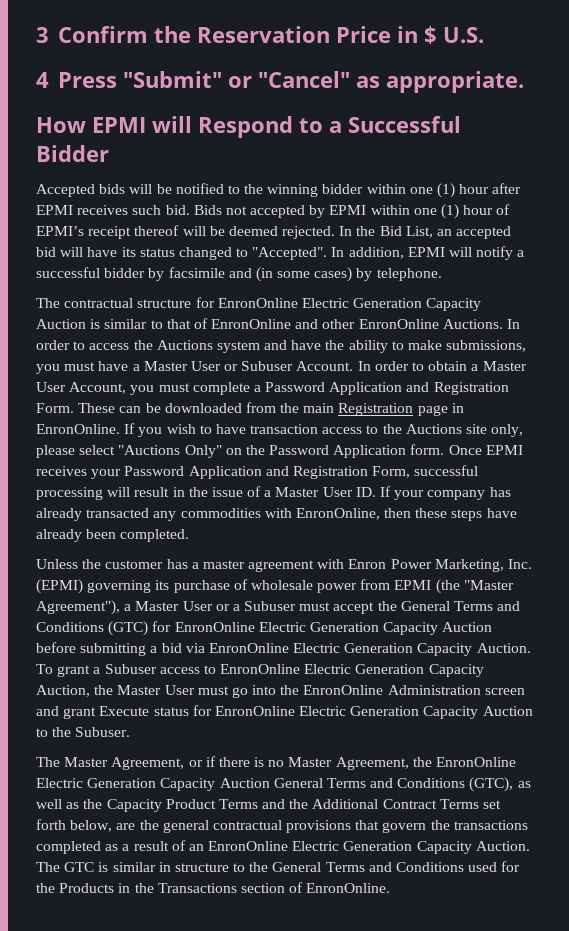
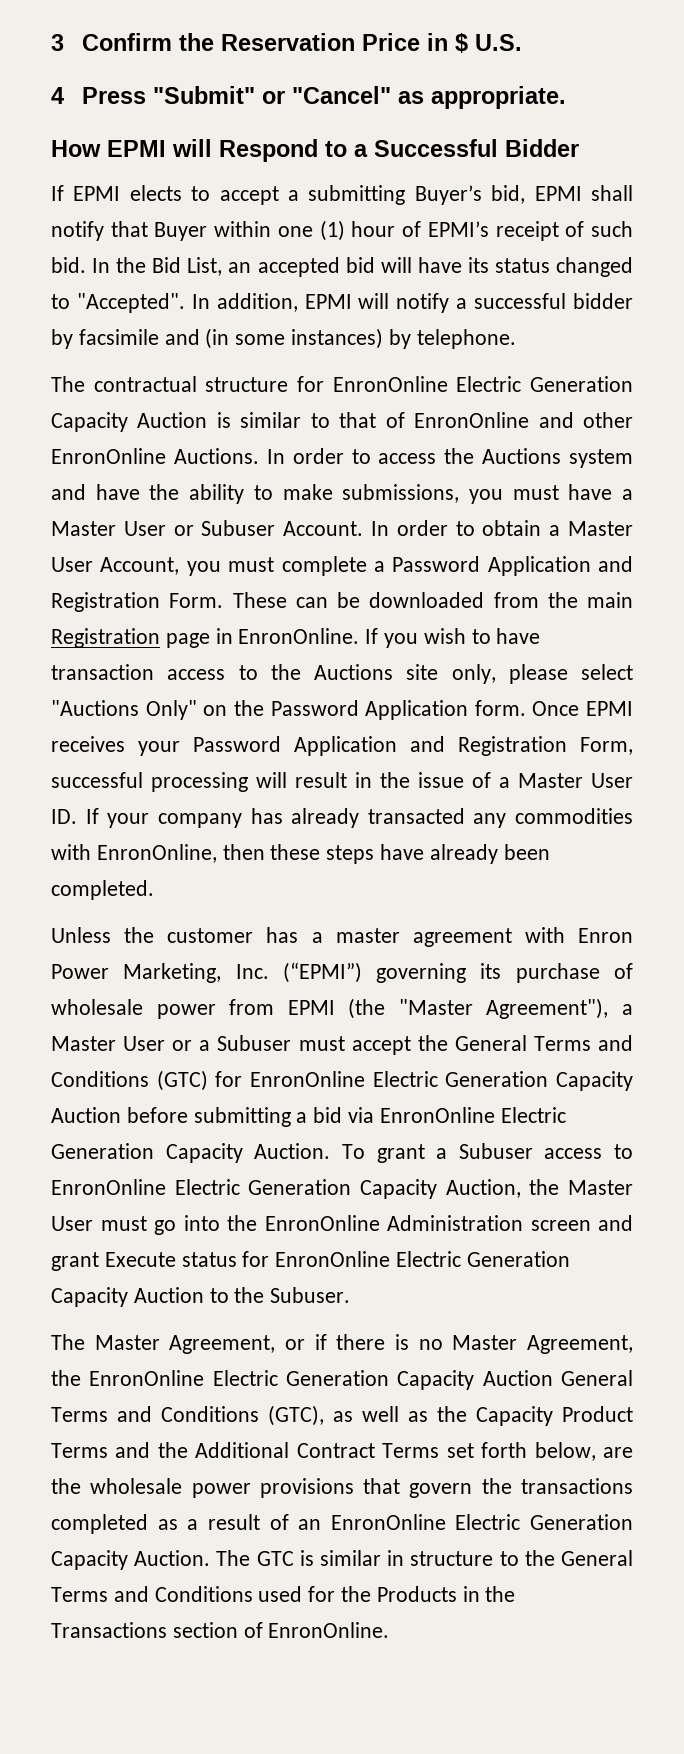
- Accepted bids will be notified to the winning bidder within one (1) hour after EPMI receives such bid. Bids not accepted by EPMI within one (1) hour of EPMI’s receipt thereof will be deemed rejected.
+ If EPMI elects to accept a submitting Buyer’s bid, EPMI shall notify that Buyer within one (1) hour of EPMI’s receipt of such bid.
- In addition, EPMI will notify a successful bidder by facsimile and (in some cases) by telephone.
+ In addition, EPMI will notify a successful bidder by facsimile and (in some instances) by telephone.
- Unless the customer has a master agreement with Enron Power Marketing, Inc. (EPMI) governing its purchase of wholesale power from EPMI (the "Master Agreement"), a Master User or a Subuser must accept the General Terms and Conditions (GTC) for EnronOnline Electric Generation Capacity Auction before submitting a bid via EnronOnline Electric Generation Capacity Auction.
+ Unless the customer has a master agreement with Enron Power Marketing, Inc. (“EPMI”) governing its purchase of wholesale power from EPMI (the "Master Agreement"), a Master User or a Subuser must accept the General Terms and Conditions (GTC) for EnronOnline Electric Generation Capacity Auction before submitting a bid via EnronOnline Electric Generation Capacity Auction.
- The Master Agreement, or if there is no Master Agreement, the EnronOnline Electric Generation Capacity Auction General Terms and Conditions (GTC), as well as the Capacity Product Terms and the Additional Contract Terms set forth below, are the general contractual provisions that govern the transactions completed as a result of an EnronOnline Electric Generation Capacity Auction.
+ The Master Agreement, or if there is no Master Agreement, the EnronOnline Electric Generation Capacity Auction General Terms and Conditions (GTC), as well as the Capacity Product Terms and the Additional Contract Terms set forth below, are the wholesale power provisions that govern the transactions completed as a result of an EnronOnline Electric Generation Capacity Auction.

